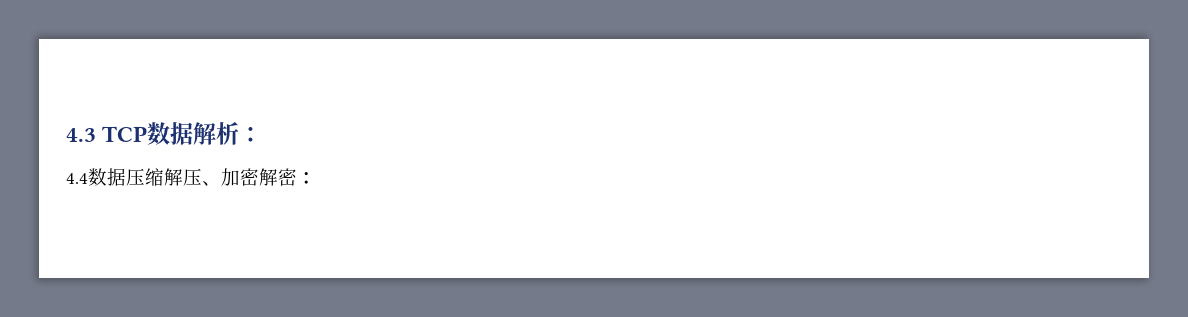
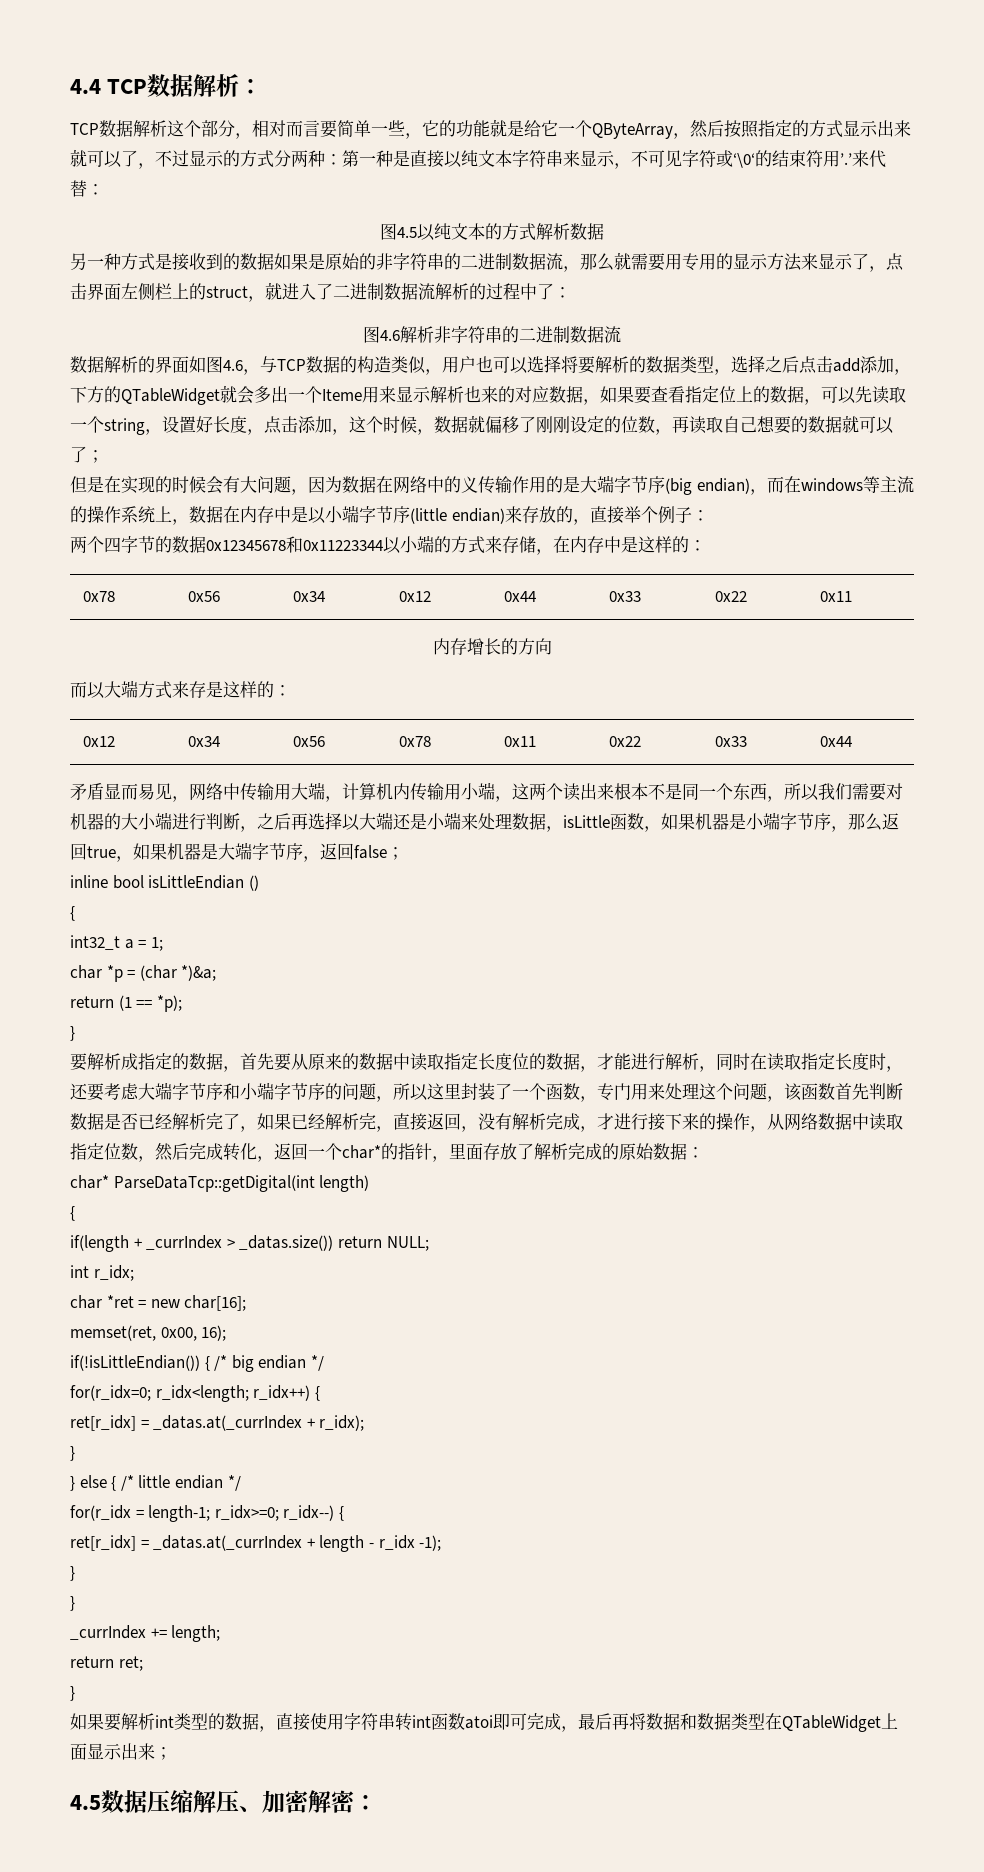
- 4.3 TCP数据解析：
+ 4.4 TCP数据解析：
- 4.4数据压缩解压、加密解密：
+ TCP数据解析这个部分，相对而言要简单一些，它的功能就是给它一个QByteArray，然后按照指定的方式显示出来就可以了，不过显示的方式分两种：第一种是直接以纯文本字符串来显示，不可见字符或‘\0‘的结束符用’.’来代替：
+ 图4.5以纯文本的方式解析数据
+ 另一种方式是接收到的数据如果是原始的非字符串的二进制数据流，那么就需要用专用的显示方法来显示了，点击界面左侧栏上的struct，就进入了二进制数据流解析的过程中了：
+ 图4.6解析非字符串的二进制数据流
+ 数据解析的界面如图4.6，与TCP数据的构造类似，用户也可以选择将要解析的数据类型，选择之后点击add添加，下方的QTableWidget就会多出一个Iteme用来显示解析也来的对应数据，如果要查看指定位上的数据，可以先读取一个string，设置好长度，点击添加，这个时候，数据就偏移了刚刚设定的位数，再读取自己想要的数据就可以了；
+ 但是在实现的时候会有大问题，因为数据在网络中的义传输作用的是大端字节序(big endian)，而在windows等主流的操作系统上，数据在内存中是以小端字节序(little endian)来存放的，直接举个例子：
+ 两个四字节的数据0x12345678和0x11223344以小端的方式来存储，在内存中是这样的：
+ 0x78 | 0x56 | 0x34 | 0x12 | 0x44 | 0x33 | 0x22 | 0x11
+ 内存增长的方向
+ 而以大端方式来存是这样的：
+ 0x12 | 0x34 | 0x56 | 0x78 | 0x11 | 0x22 | 0x33 | 0x44
+ 矛盾显而易见，网络中传输用大端，计算机内传输用小端，这两个读出来根本不是同一个东西，所以我们需要对机器的大小端进行判断，之后再选择以大端还是小端来处理数据，isLittle函数，如果机器是小端字节序，那么返回true，如果机器是大端字节序，返回false；
+ inline bool isLittleEndian ()
+ {
+ int32_t a = 1;
+ char *p = (char *)&a;
+ return (1 == *p);
+ }
+ 要解析成指定的数据，首先要从原来的数据中读取指定长度位的数据，才能进行解析，同时在读取指定长度时，还要考虑大端字节序和小端字节序的问题，所以这里封装了一个函数，专门用来处理这个问题，该函数首先判断数据是否已经解析完了，如果已经解析完，直接返回，没有解析完成，才进行接下来的操作，从网络数据中读取指定位数，然后完成转化，返回一个char*的指针，里面存放了解析完成的原始数据：
+ char* ParseDataTcp::getDigital(int length)
+ {
+ if(length + _currIndex > _datas.size()) return NULL;
+ int r_idx;
+ char *ret = new char[16];
+ memset(ret, 0x00, 16);
+ if(!isLittleEndian()) { /* big endian */
+ for(r_idx=0; r_idx<length; r_idx++) {
+ ret[r_idx] = _datas.at(_currIndex + r_idx);
+ }
+ } else { /* little endian */
+ for(r_idx = length-1; r_idx>=0; r_idx--) {
+ ret[r_idx] = _datas.at(_currIndex + length - r_idx -1);
+ }
+ }
+ _currIndex += length;
+ return ret;
+ }
+ 如果要解析int类型的数据，直接使用字符串转int函数atoi即可完成，最后再将数据和数据类型在QTableWidget上面显示出来；
+ 4.5数据压缩解压、加密解密：

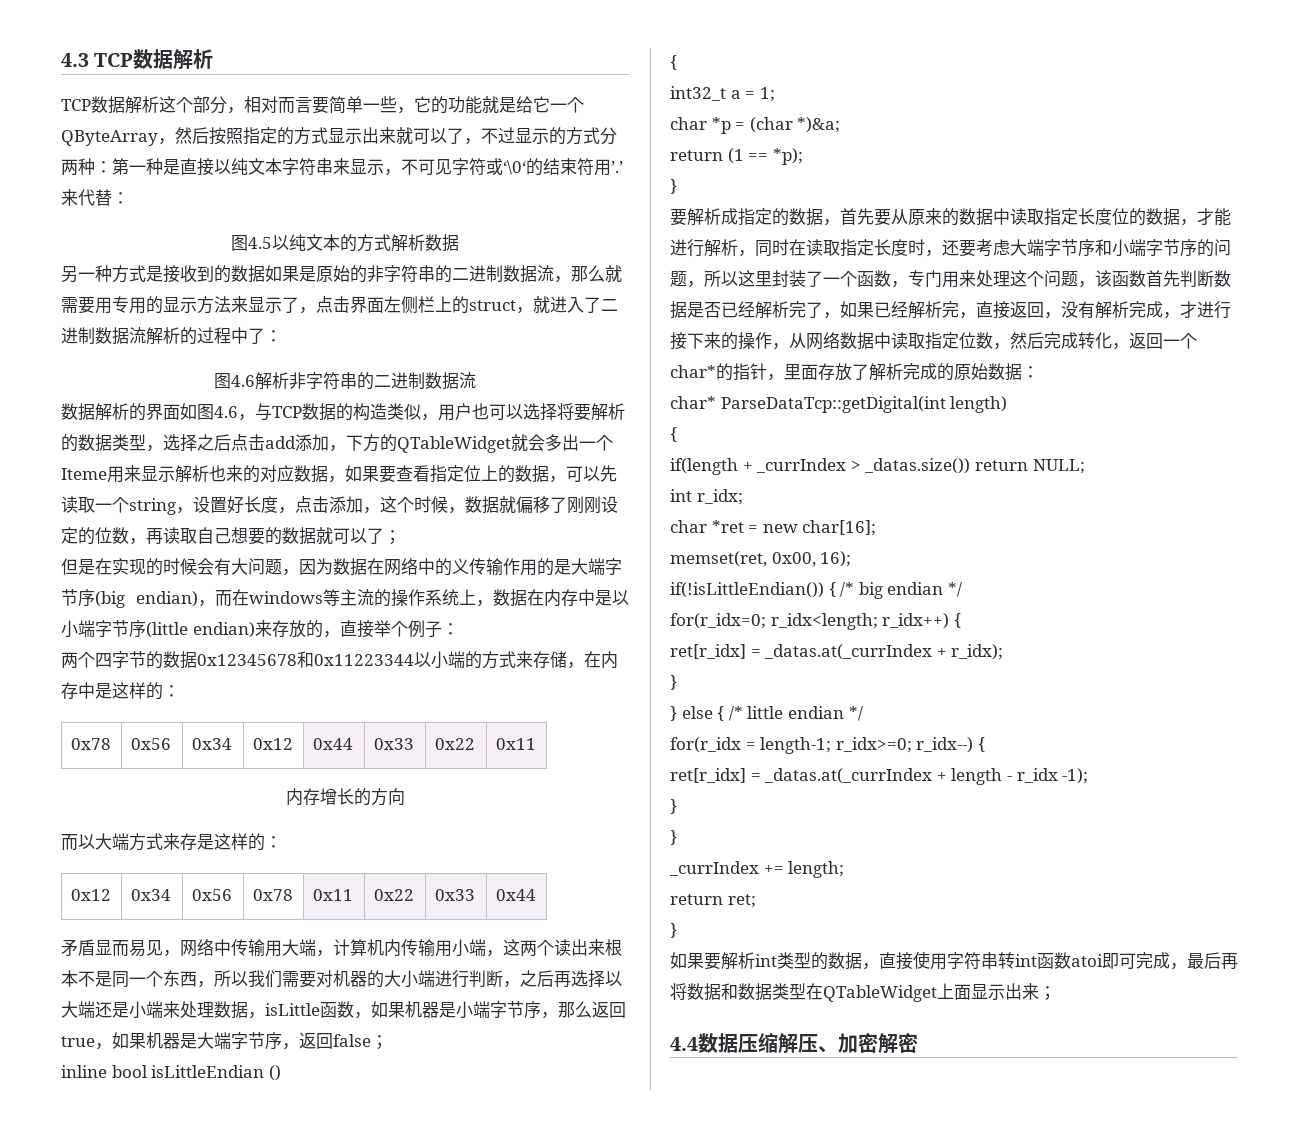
- 4.4 TCP数据解析：
+ 4.3 TCP数据解析
- 4.5数据压缩解压、加密解密：
+ 4.4数据压缩解压、加密解密

